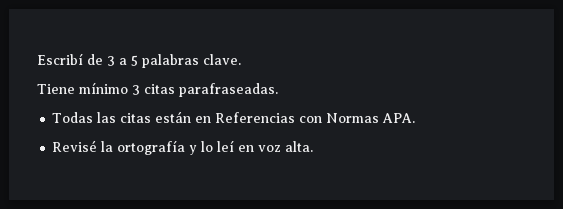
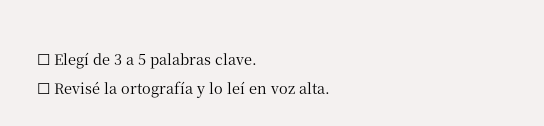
- Escribí de 3 a 5 palabras clave.
+ ☐ Elegí de 3 a 5 palabras clave.
- Tiene mínimo 3 citas parafraseadas.
- Todas las citas están en Referencias con Normas APA.
- Revisé la ortografía y lo leí en voz alta.
+ ☐ Revisé la ortografía y lo leí en voz alta.

